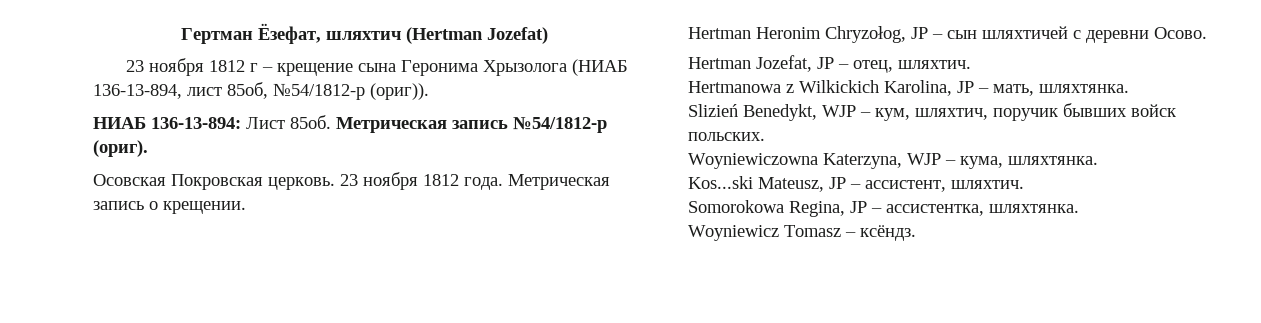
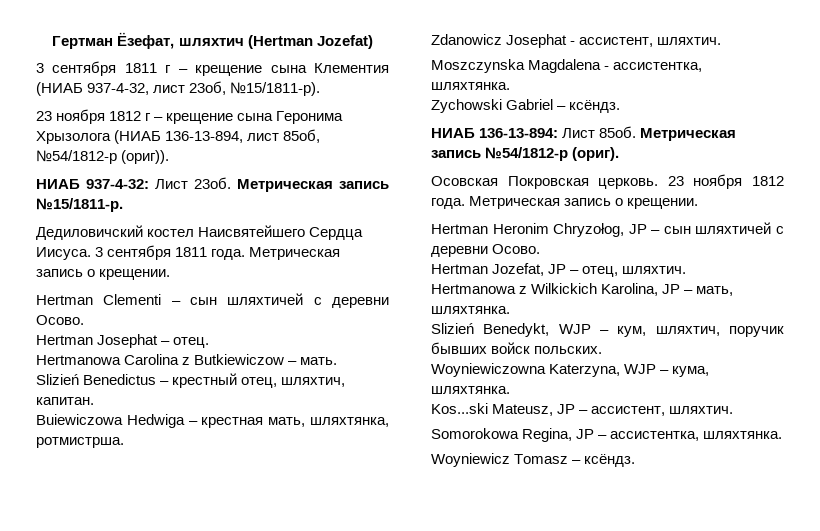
+ 3 сентября 1811 г – крещение сына Клементия (НИАБ 937-4-32, лист 23об, №15/1811-р).
+ НИАБ 937-4-32: Лист 23об. Метрическая запись №15/1811-р.
+ Дедиловичский костел Наисвятейшего Сердца Иисуса. 3 сентября 1811 года. Метрическая запись о крещении.
+ Hertman Clementi – сын шляхтичей с деревни Осово.
+ Hertman Josephat – отец.
+ Hertmanowa Carolina z Butkiewiczow – мать.
+ Slizień Benedictus – крестный отец, шляхтич, капитан.
+ Buiewiczowa Hedwiga – крестная мать, шляхтянка, ротмистрша.
+ Zdanowicz Josephat - ассистент, шляхтич.
+ Moszczynska Magdalena - ассистентка, шляхтянка.
+ Zychowski Gabriel – ксёндз.

